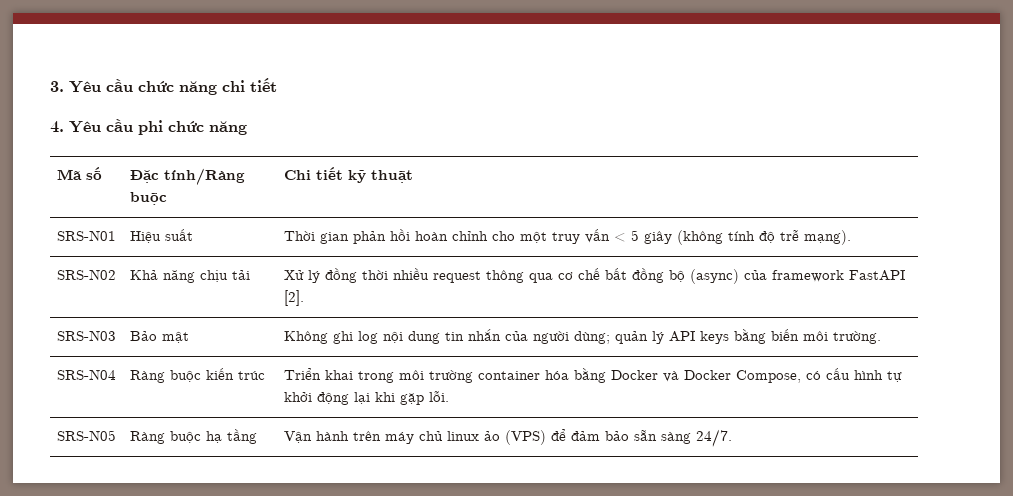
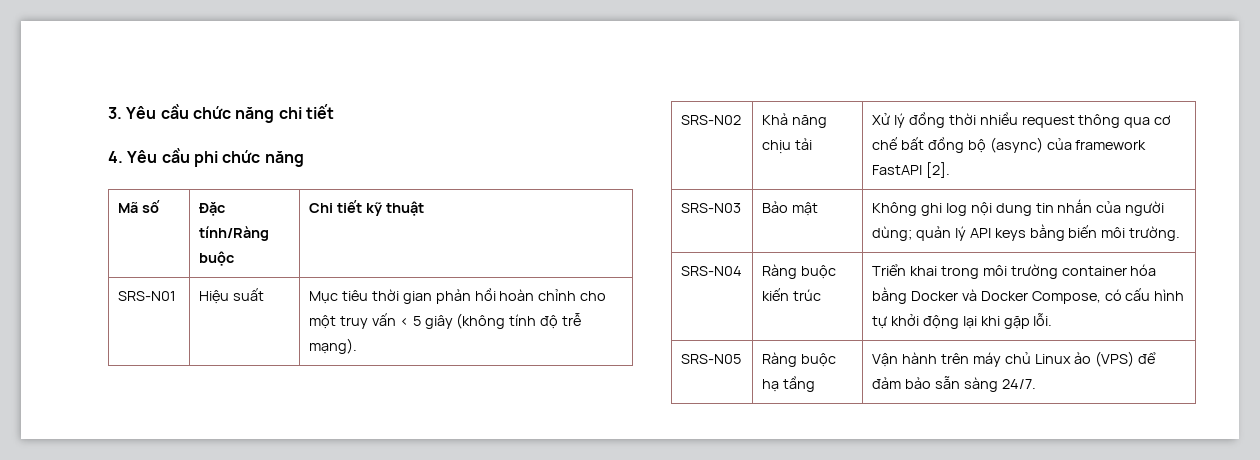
- SRS-N01 | Hiệu suất | Thời gian phản hồi hoàn chỉnh cho một truy vấn < 5 giây (không tính độ trễ mạng).
+ SRS-N01 | Hiệu suất | Mục tiêu thời gian phản hồi hoàn chỉnh cho một truy vấn < 5 giây (không tính độ trễ mạng).
- SRS-N05 | Ràng buộc hạ tầng | Vận hành trên máy chủ linux ảo (VPS) để đảm bảo sẵn sàng 24/7.
+ SRS-N05 | Ràng buộc hạ tầng | Vận hành trên máy chủ Linux ảo (VPS) để đảm bảo sẵn sàng 24/7.

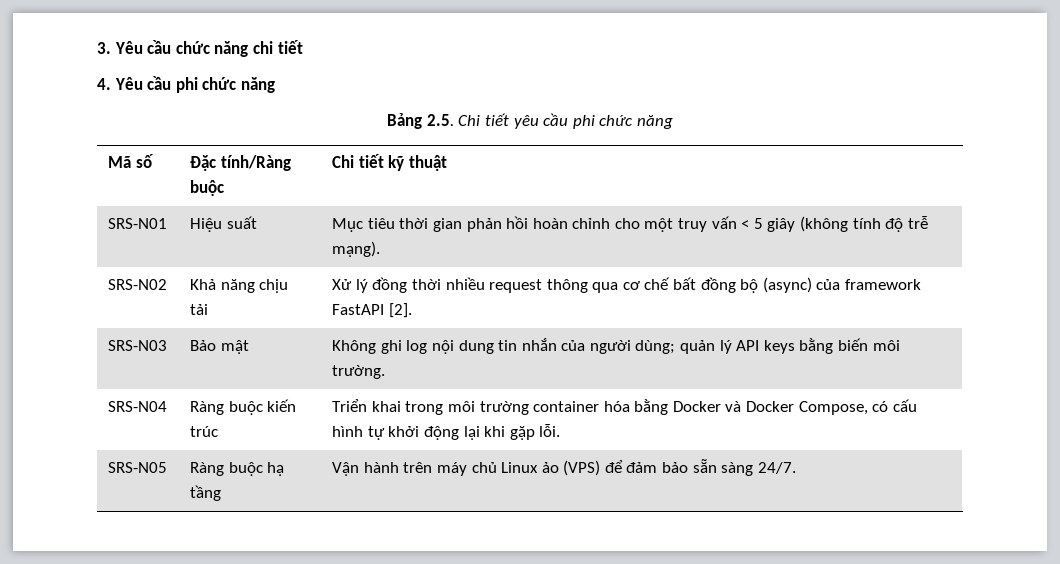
+ Bảng 2.5. Chi tiết yêu cầu phi chức năng

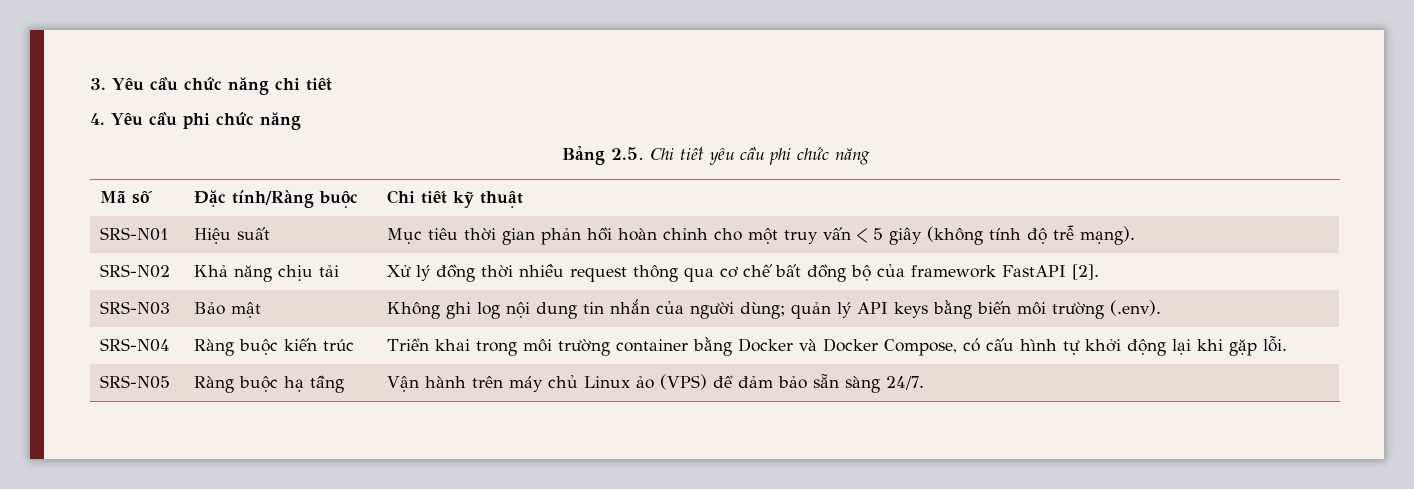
- SRS-N02 | Khả năng chịu tải | Xử lý đồng thời nhiều request thông qua cơ chế bất đồng bộ (async) của framework FastAPI [2].
+ SRS-N02 | Khả năng chịu tải | Xử lý đồng thời nhiều request thông qua cơ chế bất đồng bộ của framework FastAPI [2].
- SRS-N03 | Bảo mật | Không ghi log nội dung tin nhắn của người dùng; quản lý API keys bằng biến môi trường.
+ SRS-N03 | Bảo mật | Không ghi log nội dung tin nhắn của người dùng; quản lý API keys bằng biến môi trường (.env).
- SRS-N04 | Ràng buộc kiến trúc | Triển khai trong môi trường container hóa bằng Docker và Docker Compose, có cấu hình tự khởi động lại khi gặp lỗi.
+ SRS-N04 | Ràng buộc kiến trúc | Triển khai trong môi trường container bằng Docker và Docker Compose, có cấu hình tự khởi động lại khi gặp lỗi.

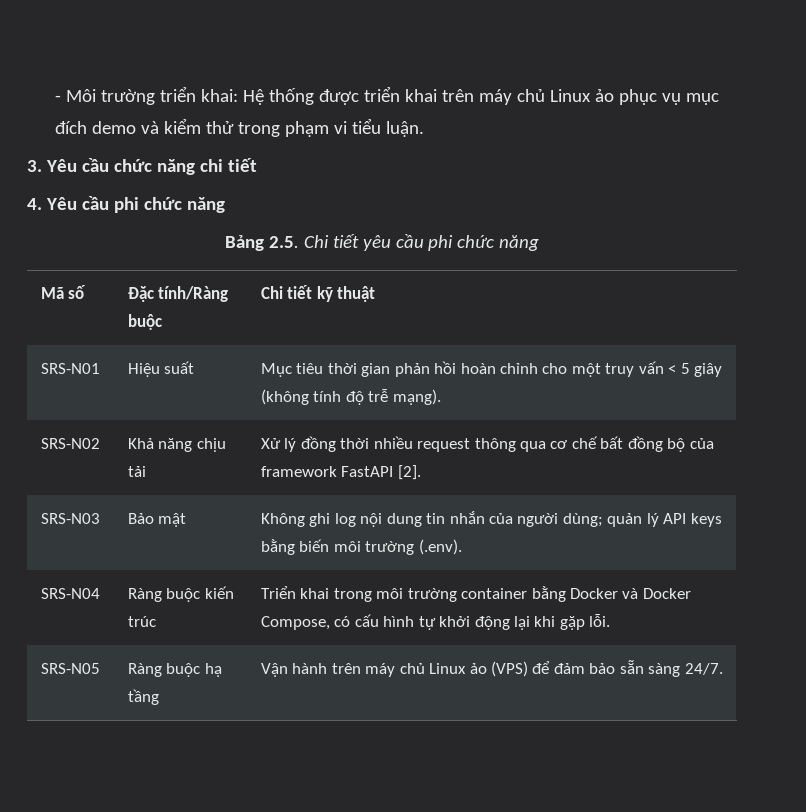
+ - Môi trường triển khai: Hệ thống được triển khai trên máy chủ Linux ảo phục vụ mục đích demo và kiểm thử trong phạm vi tiểu luận.

